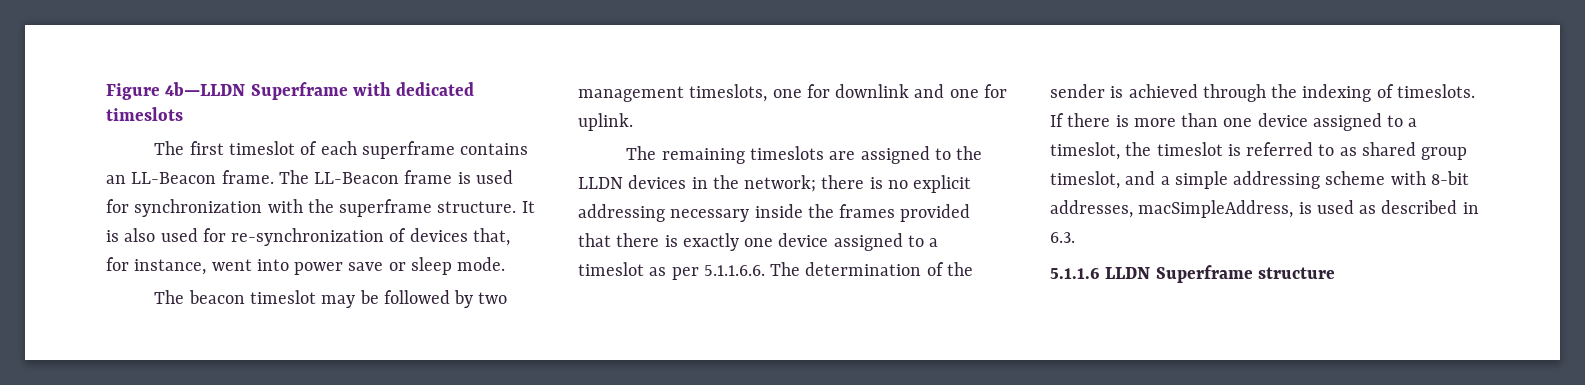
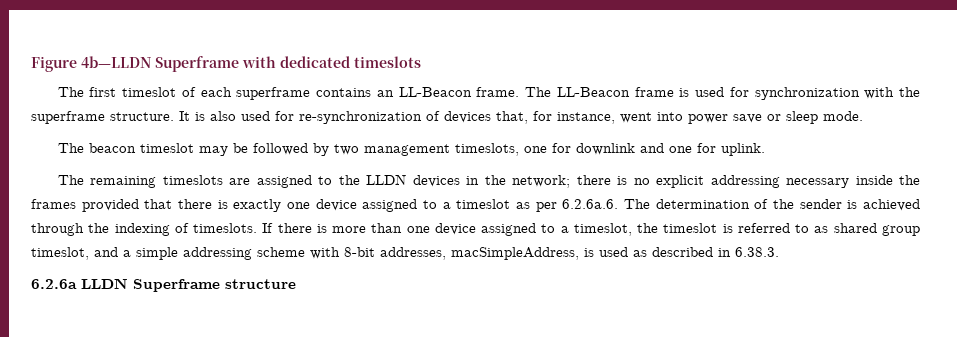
- The remaining timeslots are assigned to the LLDN devices in the network; there is no explicit addressing necessary inside the frames provided that there is exactly one device assigned to a timeslot as per 5.1.1.6.6. The determination of the sender is achieved through the indexing of timeslots.
+ The remaining timeslots are assigned to the LLDN devices in the network; there is no explicit addressing necessary inside the frames provided that there is exactly one device assigned to a timeslot as per 6.2.6a.6. The determination of the sender is achieved through the indexing of timeslots.
- If there is more than one device assigned to a timeslot, the timeslot is referred to as shared group timeslot, and a simple addressing scheme with 8-bit addresses, macSimpleAddress, is used as described in 6.3.
- 5.1.1.6 LLDN Superframe structure
+ If there is more than one device assigned to a timeslot, the timeslot is referred to as shared group timeslot, and a simple addressing scheme with 8-bit addresses, macSimpleAddress, is used as described in 6.38.3.
+ 6.2.6a LLDN Superframe structure

